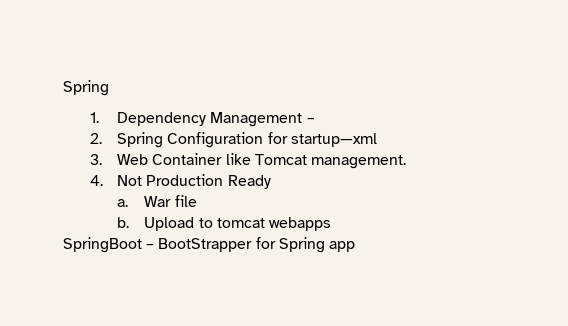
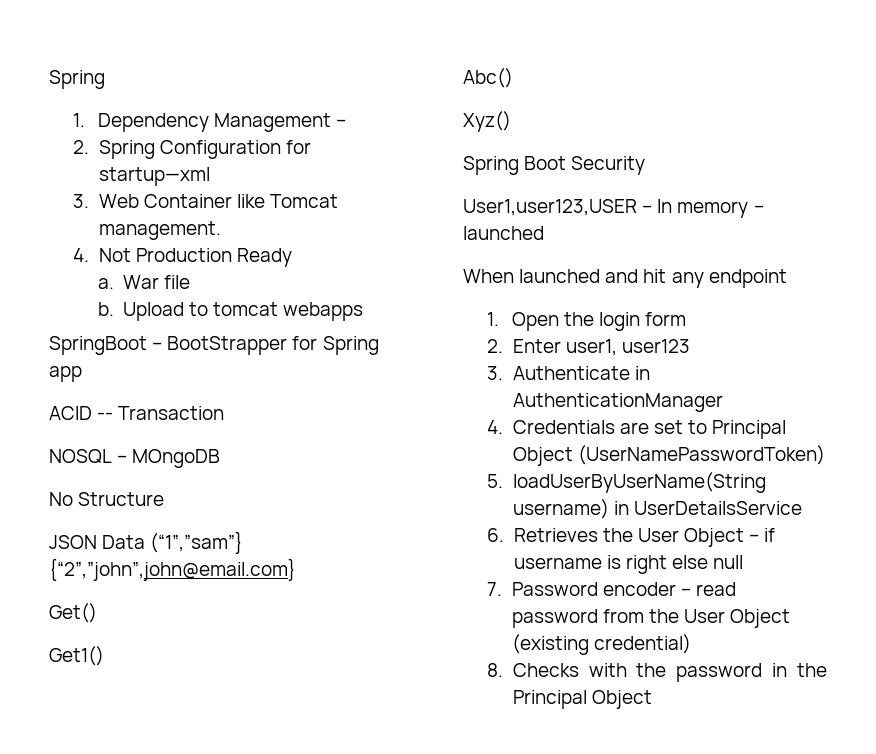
+ ACID -- Transaction
+ NOSQL – MOngoDB
+ No Structure
+ JSON Data (“1”,”sam”} {“2”,”john”,john@email.com}
+ Get()
+ Get1()
+ Abc()
+ Xyz()
+ Spring Boot Security
+ User1,user123,USER – In memory – launched
+ When launched and hit any endpoint
+ 1. Open the login form
+ 2. Enter user1, user123
+ 3. Authenticate in AuthenticationManager
+ 4. Credentials are set to Principal Object (UserNamePasswordToken)
+ 5. loadUserByUserName(String username) in UserDetailsService
+ 6. Retrieves the User Object – if username is right else null
+ 7. Password encoder – read password from the User Object (existing credential)
+ 8. Checks with the password in the Principal Object

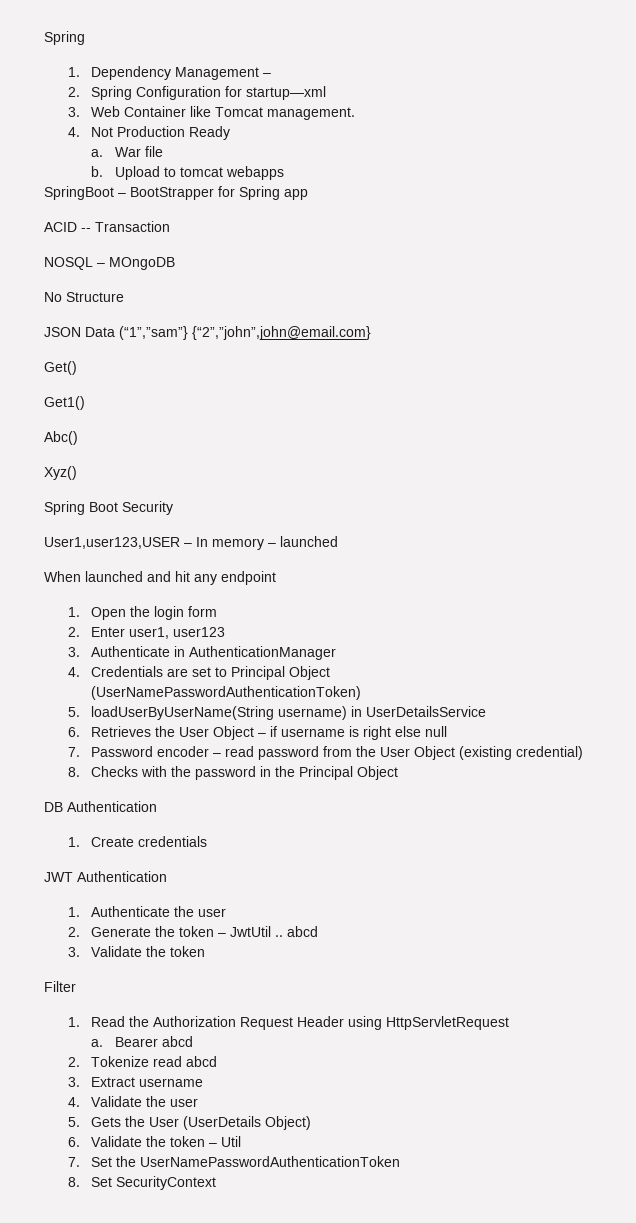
- 4. Credentials are set to Principal Object (UserNamePasswordToken)
+ 4. Credentials are set to Principal Object (UserNamePasswordAuthenticationToken)
+ DB Authentication
+ 1. Create credentials
+ JWT Authentication
+ 1. Authenticate the user
+ 2. Generate the token – JwtUtil .. abcd
+ 3. Validate the token
+ Filter
+ 1. Read the Authorization Request Header using HttpServletRequest
+ a. Bearer abcd
+ 2. Tokenize read abcd
+ 3. Extract username
+ 4. Validate the user
+ 5. Gets the User (UserDetails Object)
+ 6. Validate the token – Util
+ 7. Set the UserNamePasswordAuthenticationToken
+ 8. Set SecurityContext

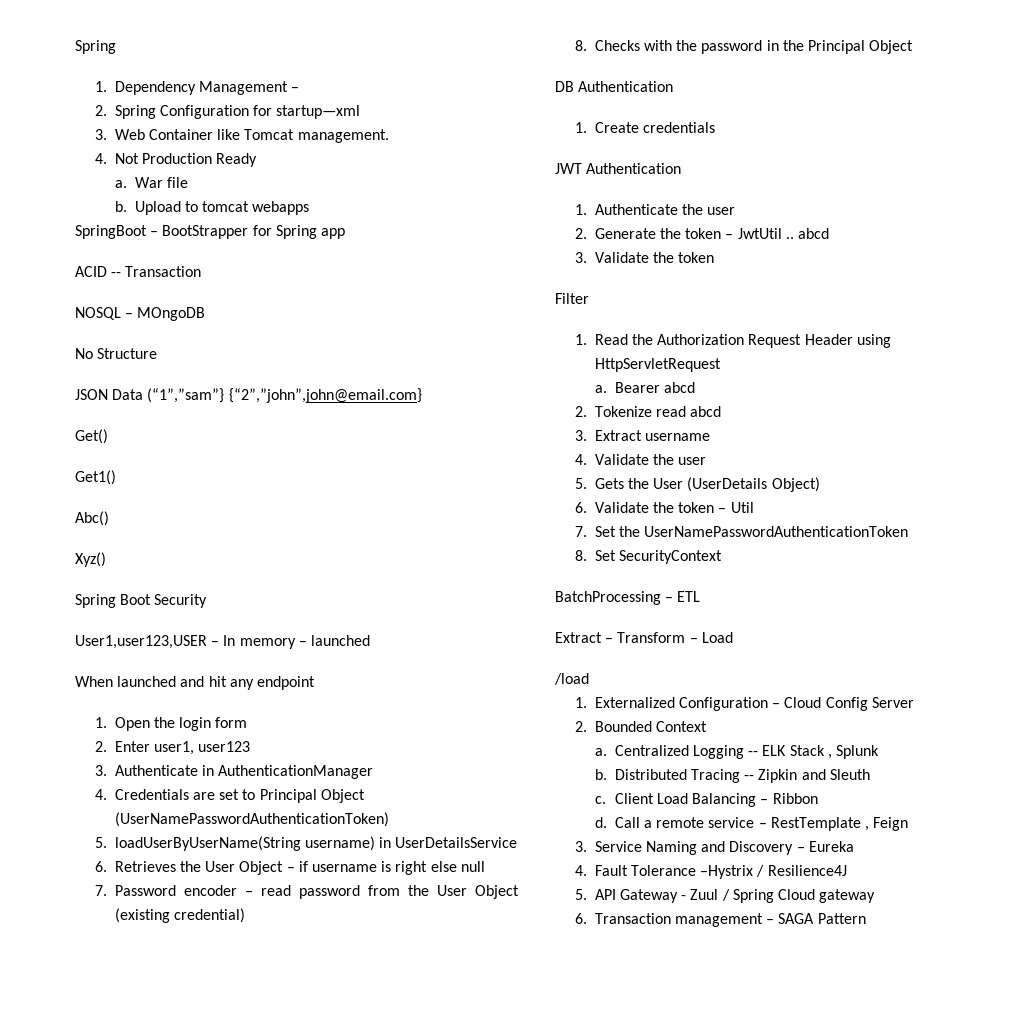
+ BatchProcessing – ETL
+ Extract – Transform – Load
+ /load
+ 1. Externalized Configuration – Cloud Config Server
+ 2. Bounded Context
+ a. Centralized Logging -- ELK Stack , Splunk
+ b. Distributed Tracing -- Zipkin and Sleuth
+ c. Client Load Balancing – Ribbon
+ d. Call a remote service – RestTemplate , Feign
+ 3. Service Naming and Discovery – Eureka
+ 4. Fault Tolerance –Hystrix / Resilience4J
+ 5. API Gateway - Zuul / Spring Cloud gateway
+ 6. Transaction management – SAGA Pattern

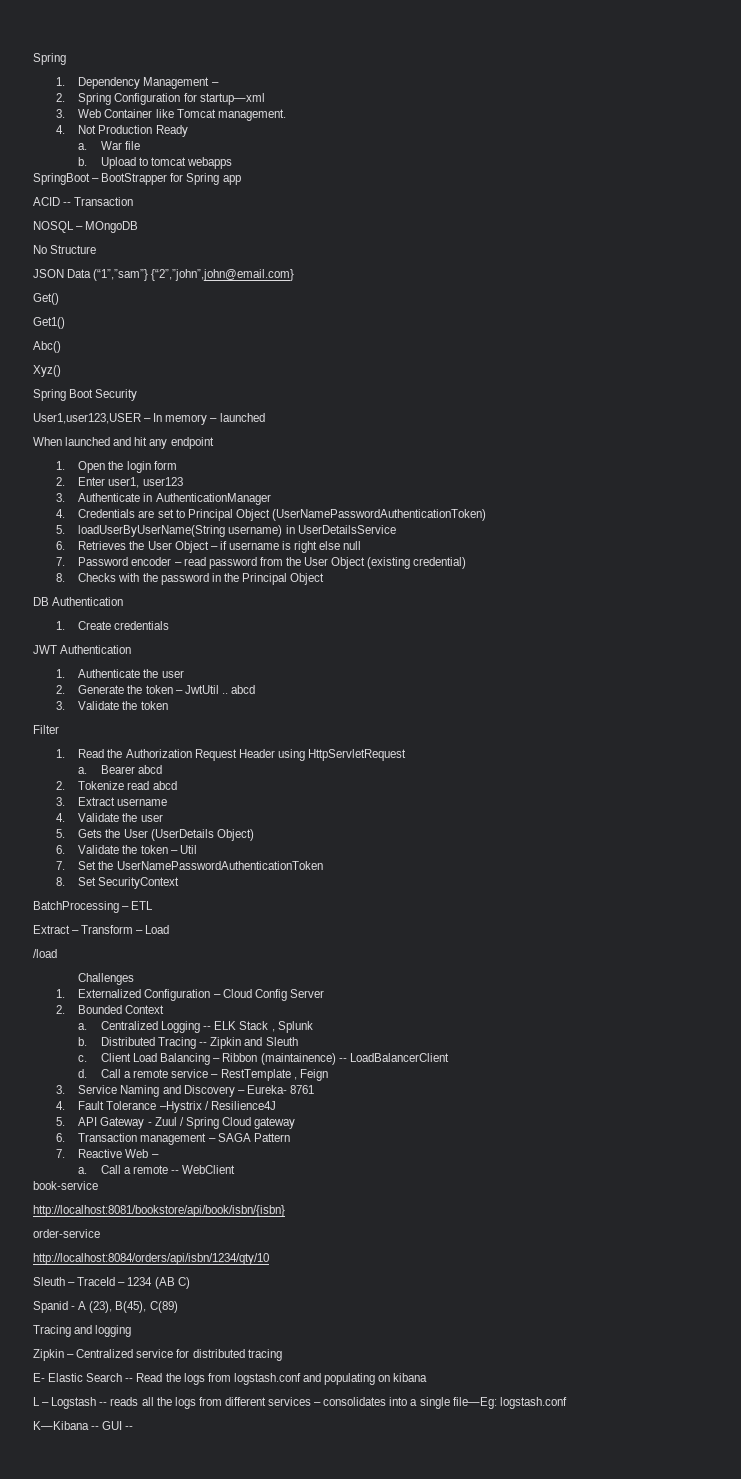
+ Challenges
- Client Load Balancing – Ribbon
+ Client Load Balancing – Ribbon (maintainence) -- LoadBalancerClient
- 3. Service Naming and Discovery – Eureka
+ 3. Service Naming and Discovery – Eureka- 8761
+ 7. Reactive Web –
+ a. Call a remote -- WebClient
+ book-service
+ http://localhost:8081/bookstore/api/book/isbn/{isbn}
+ order-service
+ http://localhost:8084/orders/api/isbn/1234/qty/10
+ Sleuth – TraceId – 1234 (AB C)
+ Spanid - A (23), B(45), C(89)
+ Tracing and logging
+ Zipkin – Centralized service for distributed tracing
+ E- Elastic Search -- Read the logs from logstash.conf and populating on kibana
+ L – Logstash -- reads all the logs from different services – consolidates into a single file—Eg: logstash.conf
+ K—Kibana -- GUI --

